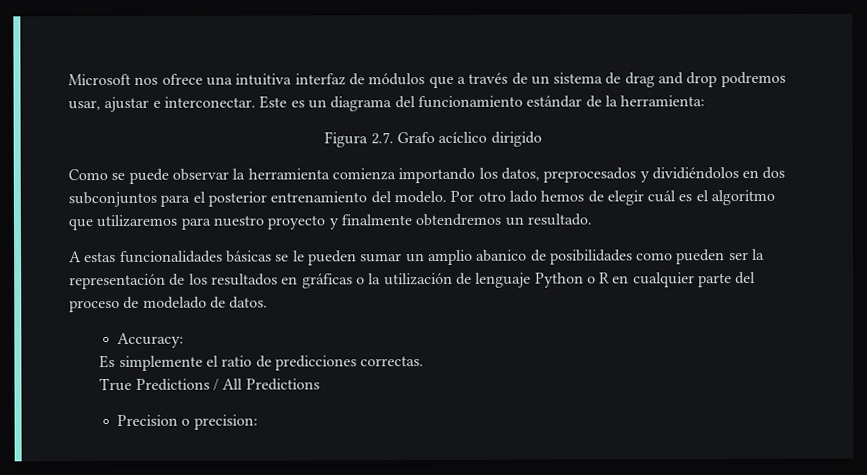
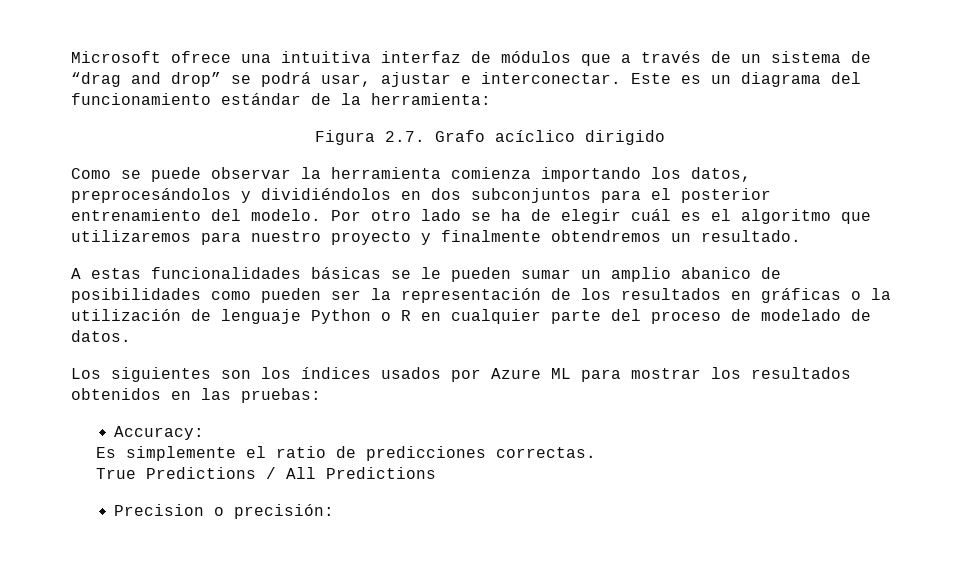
- Microsoft nos ofrece una intuitiva interfaz de módulos que a través de un sistema de drag and drop podremos usar, ajustar e interconectar.
+ Microsoft ofrece una intuitiva interfaz de módulos que a través de un sistema de “drag and drop” se podrá usar, ajustar e interconectar.
- Como se puede observar la herramienta comienza importando los datos, preprocesados y dividiéndolos en dos subconjuntos para el posterior entrenamiento del modelo.
+ Como se puede observar la herramienta comienza importando los datos, preprocesándolos y dividiéndolos en dos subconjuntos para el posterior entrenamiento del modelo.
- Por otro lado hemos de elegir cuál es el algoritmo que utilizaremos para nuestro proyecto y finalmente obtendremos un resultado.
+ Por otro lado se ha de elegir cuál es el algoritmo que utilizaremos para nuestro proyecto y finalmente obtendremos un resultado.
+ Los siguientes son los índices usados por Azure ML para mostrar los resultados obtenidos en las pruebas:
- Precision o precision:
+ Precision o precisión:

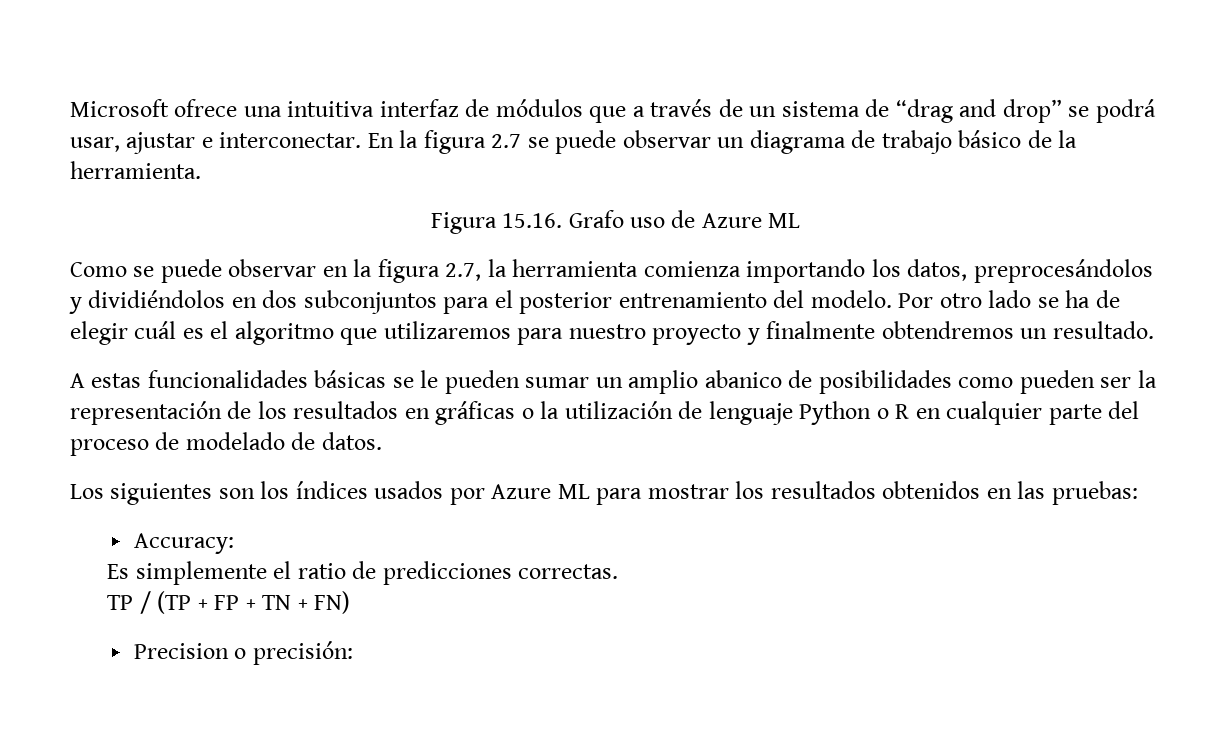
- Este es un diagrama del funcionamiento estándar de la herramienta:
+ En la figura 2.7 se puede observar un diagrama de trabajo básico de la herramienta.
- Figura 2.7. Grafo acíclico dirigido
+ Figura 15.16. Grafo uso de Azure ML
- Como se puede observar la herramienta comienza importando los datos, preprocesándolos y dividiéndolos en dos subconjuntos para el posterior entrenamiento del modelo.
+ Como se puede observar en la figura 2.7, la herramienta comienza importando los datos, preprocesándolos y dividiéndolos en dos subconjuntos para el posterior entrenamiento del modelo.
- True Predictions / All Predictions
+ TP / (TP + FP + TN + FN)

